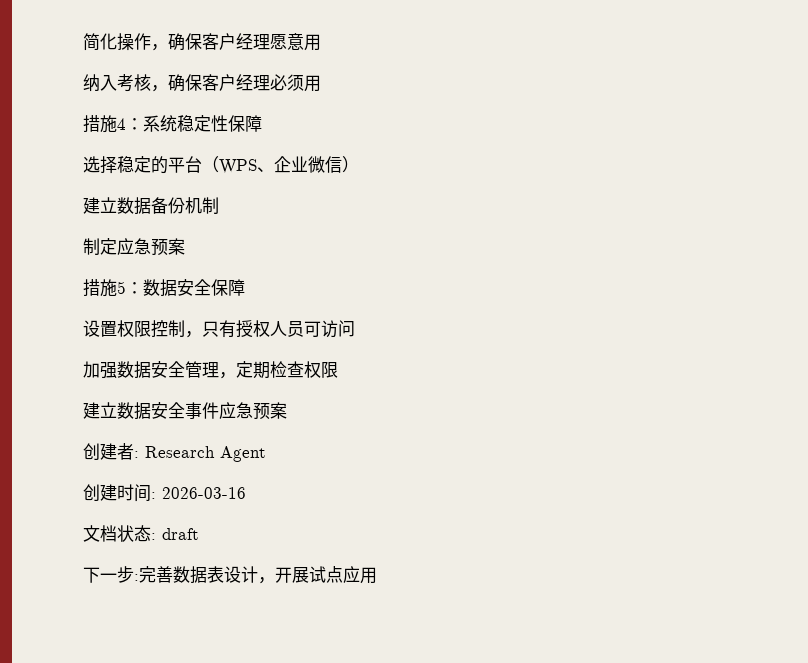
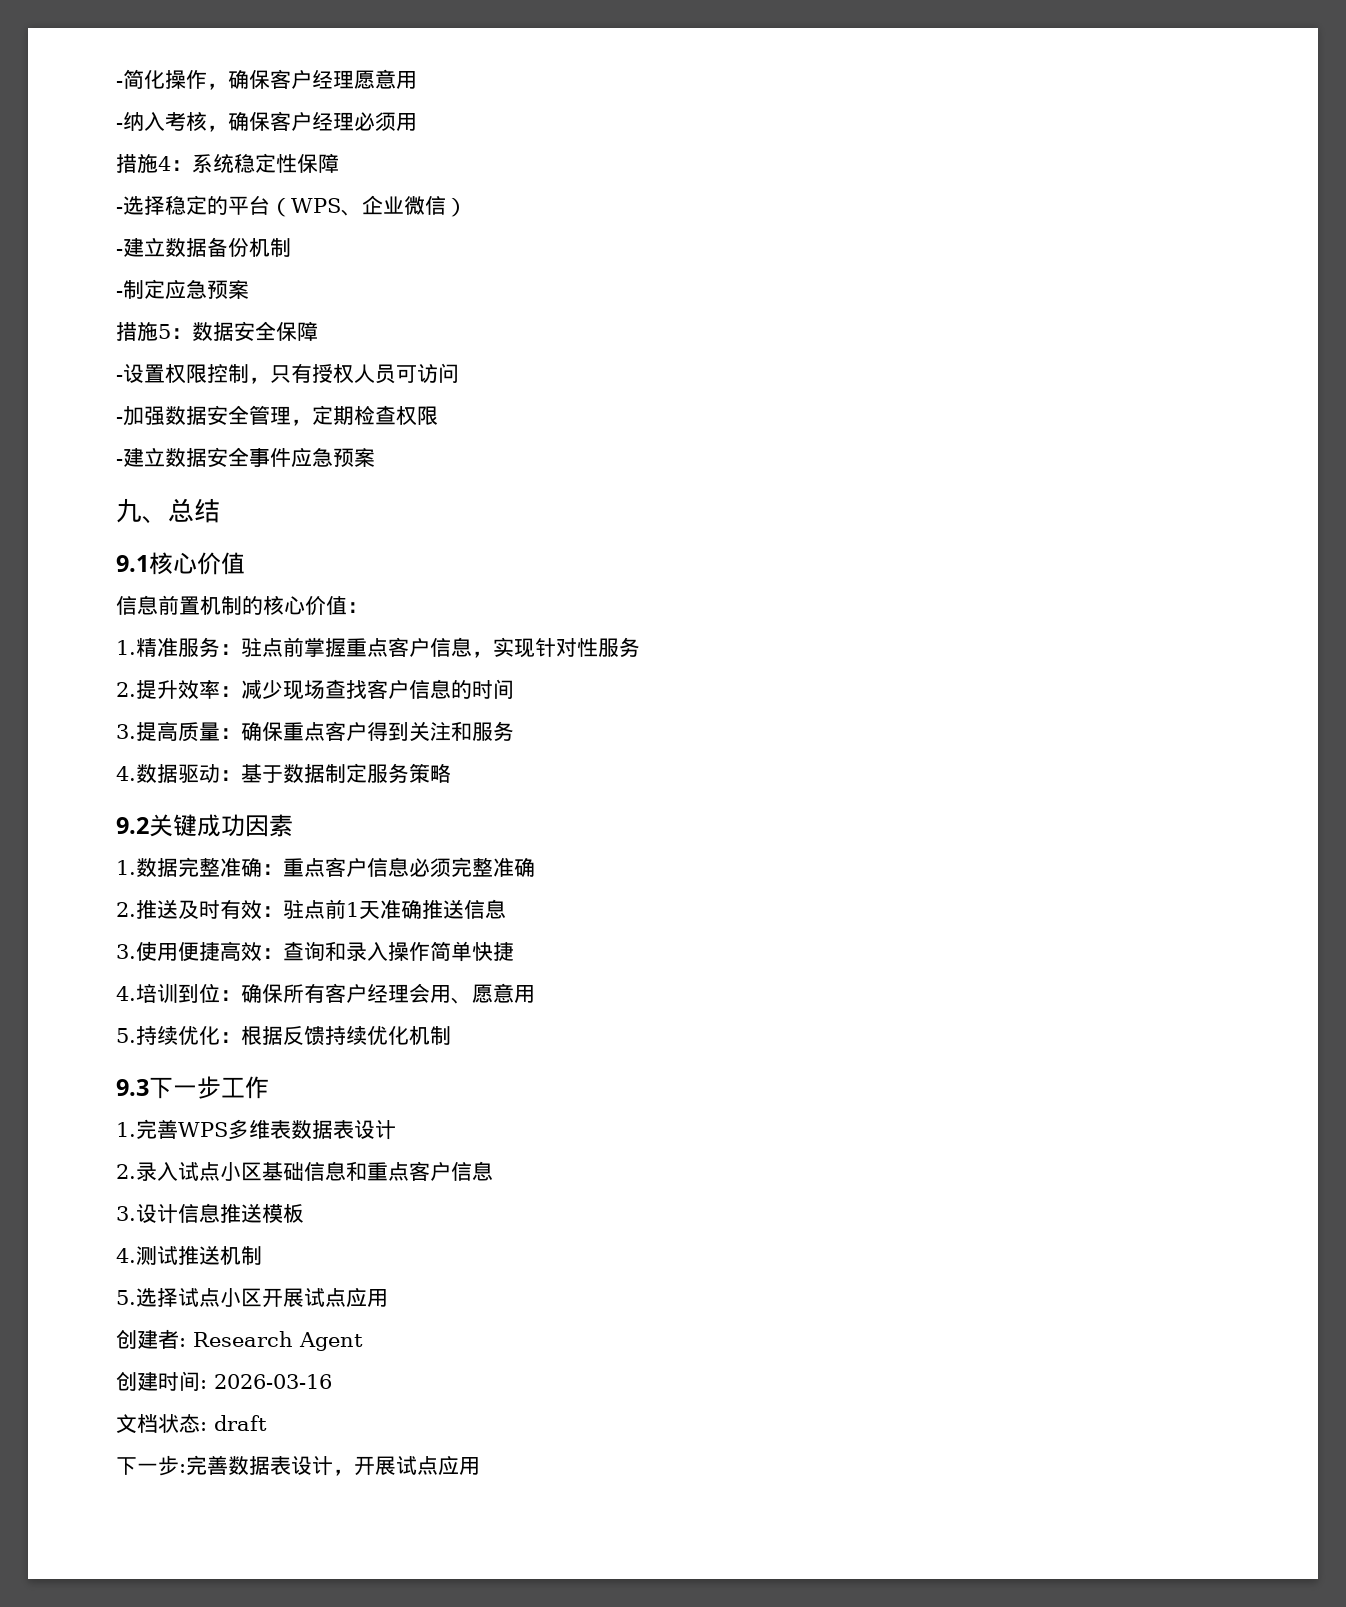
- 简化操作，确保客户经理愿意用
+ -简化操作，确保客户经理愿意用
- 纳入考核，确保客户经理必须用
+ -纳入考核，确保客户经理必须用
- 选择稳定的平台（WPS、企业微信）
+ -选择稳定的平台（WPS、企业微信）
- 建立数据备份机制
+ -建立数据备份机制
- 制定应急预案
+ -制定应急预案
- 设置权限控制，只有授权人员可访问
+ -设置权限控制，只有授权人员可访问
- 加强数据安全管理，定期检查权限
+ -加强数据安全管理，定期检查权限
- 建立数据安全事件应急预案
+ -建立数据安全事件应急预案
+ 九、总结
+ 9.1核心价值
+ 信息前置机制的核心价值：
+ 1.精准服务：驻点前掌握重点客户信息，实现针对性服务
+ 2.提升效率：减少现场查找客户信息的时间
+ 3.提高质量：确保重点客户得到关注和服务
+ 4.数据驱动：基于数据制定服务策略
+ 9.2关键成功因素
+ 1.数据完整准确：重点客户信息必须完整准确
+ 2.推送及时有效：驻点前1天准确推送信息
+ 3.使用便捷高效：查询和录入操作简单快捷
+ 4.培训到位：确保所有客户经理会用、愿意用
+ 5.持续优化：根据反馈持续优化机制
+ 9.3下一步工作
+ 1.完善WPS多维表数据表设计
+ 2.录入试点小区基础信息和重点客户信息
+ 3.设计信息推送模板
+ 4.测试推送机制
+ 5.选择试点小区开展试点应用

